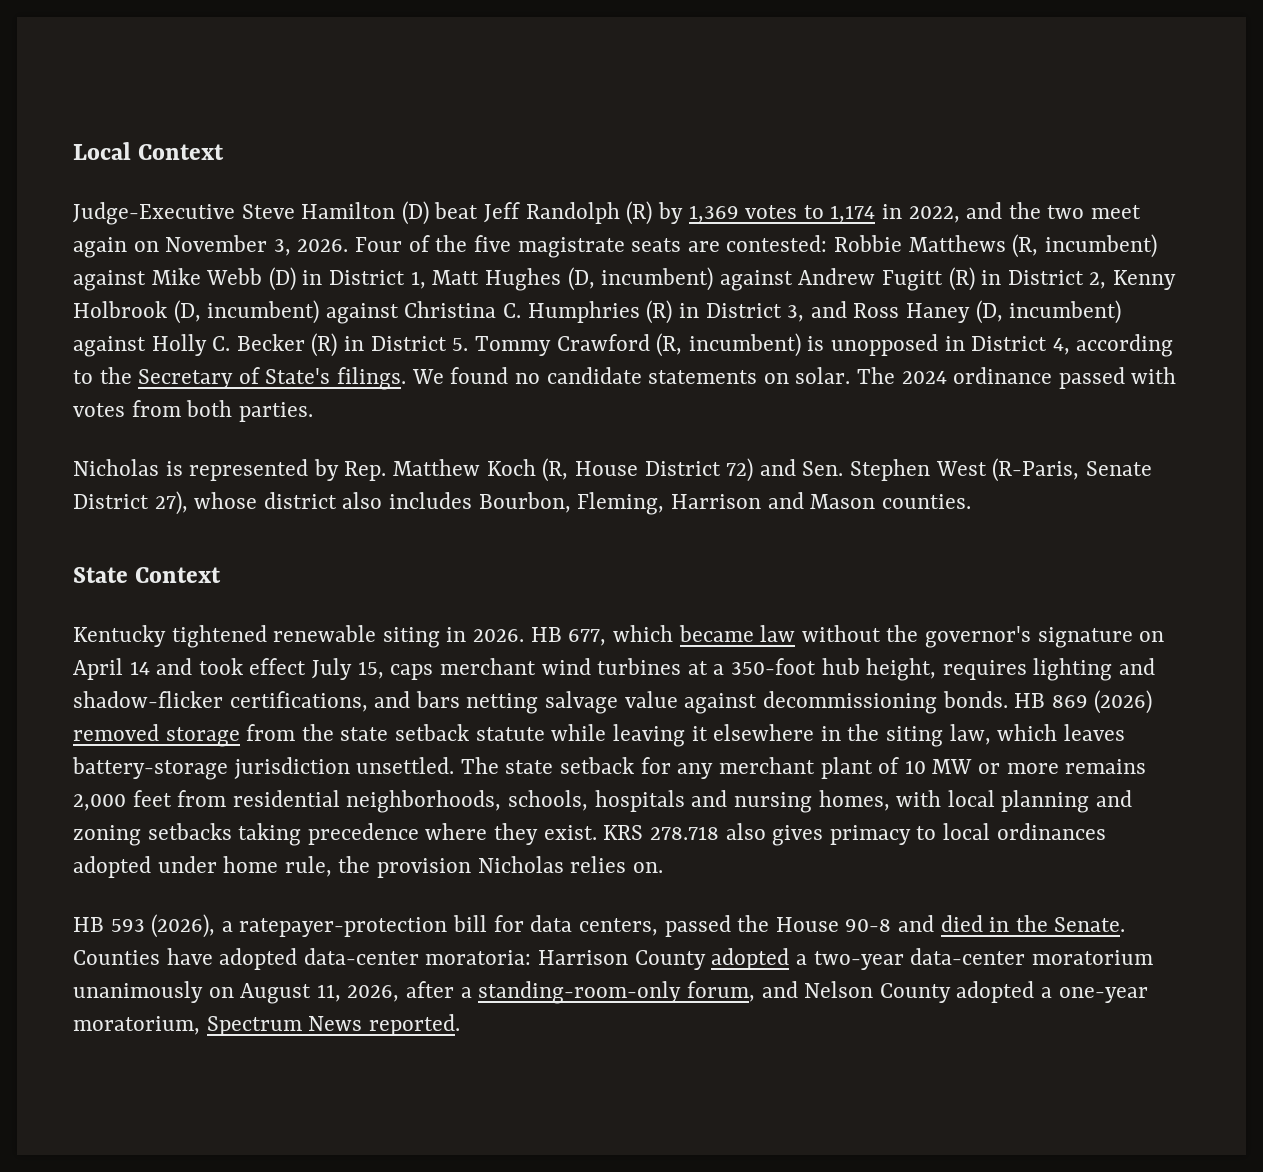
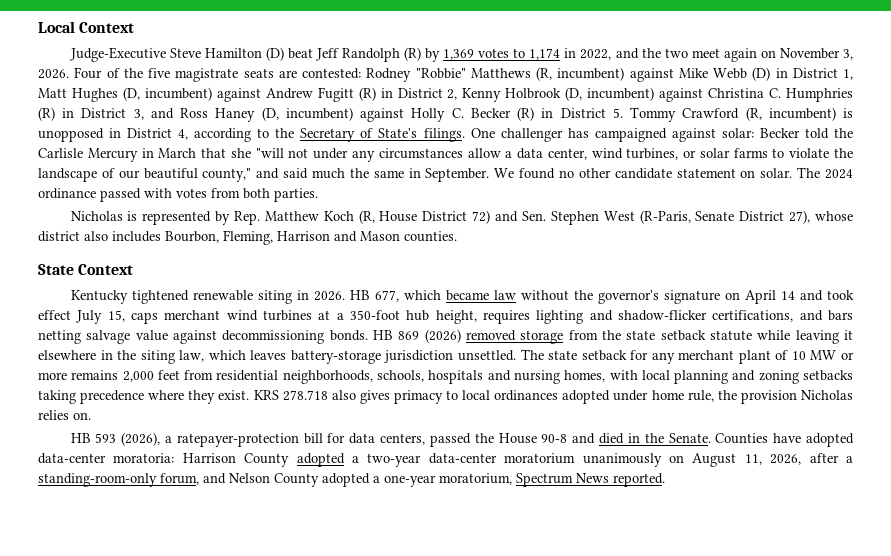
- Robbie Matthews (R, incumbent) against Mike Webb (D) in District 1, Matt Hughes (D, incumbent) against Andrew Fugitt (R) in District 2, Kenny Holbrook (D, incumbent) against Christina C. Humphries (R) in District 3, and Ross Haney (D, incumbent) against Holly C. Becker (R) in District 5. Tommy Crawford (R, incumbent) is unopposed in District 4, according to the Secretary of State's filings.
+ Rodney "Robbie" Matthews (R, incumbent) against Mike Webb (D) in District 1, Matt Hughes (D, incumbent) against Andrew Fugitt (R) in District 2, Kenny Holbrook (D, incumbent) against Christina C. Humphries (R) in District 3, and Ross Haney (D, incumbent) against Holly C. Becker (R) in District 5. Tommy Crawford (R, incumbent) is unopposed in District 4, according to the Secretary of State's filings.
- We found no candidate statements on solar.
+ One challenger has campaigned against solar: Becker told the Carlisle Mercury in March that she "will not under any circumstances allow a data center, wind turbines, or solar farms to violate the landscape of our beautiful county," and said much the same in September. We found no other candidate statement on solar.

